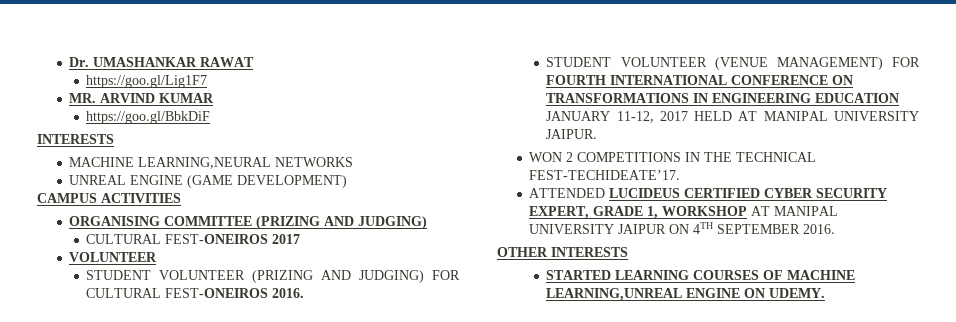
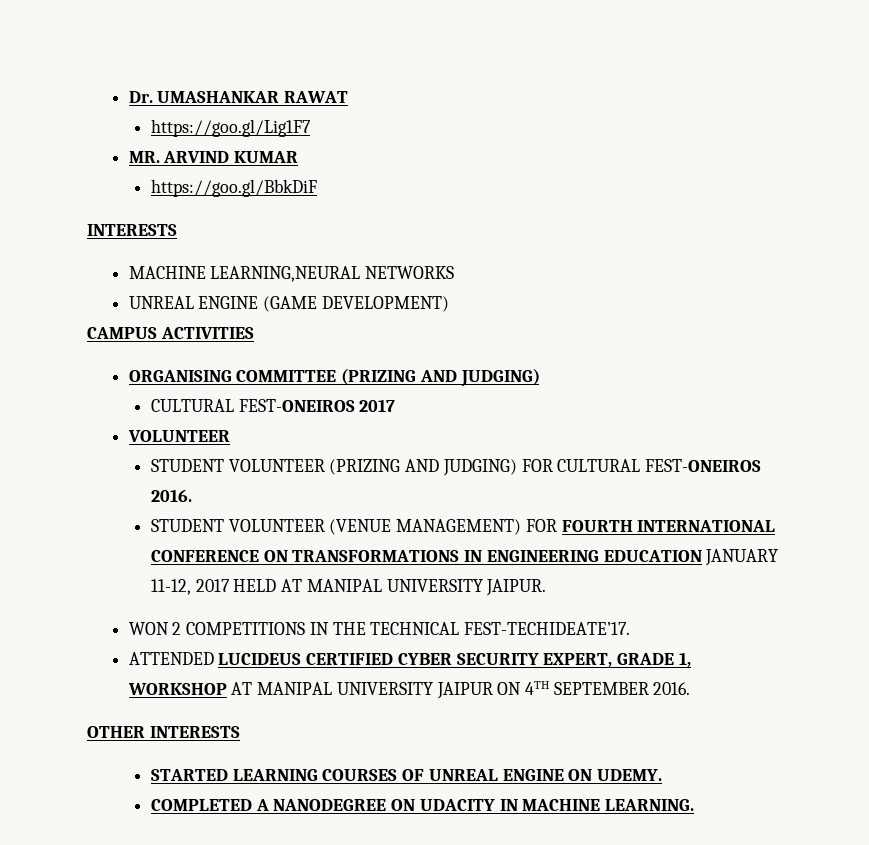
- STARTED LEARNING COURSES OF MACHINE LEARNING,UNREAL ENGINE ON UDEMY.
+ STARTED LEARNING COURSES OF UNREAL ENGINE ON UDEMY.
+ COMPLETED A NANODEGREE ON UDACITY IN MACHINE LEARNING.

